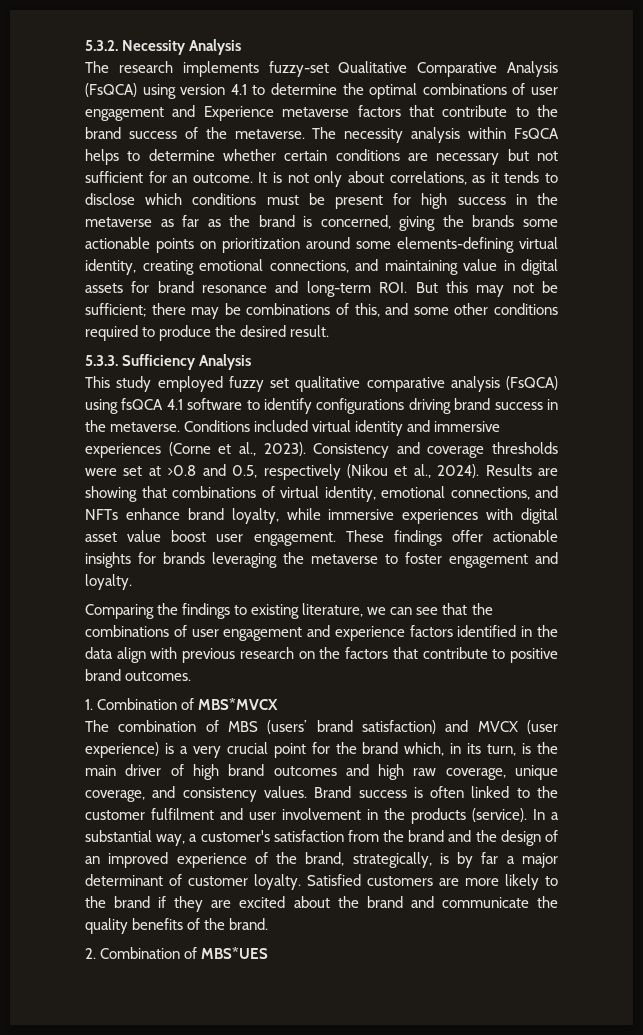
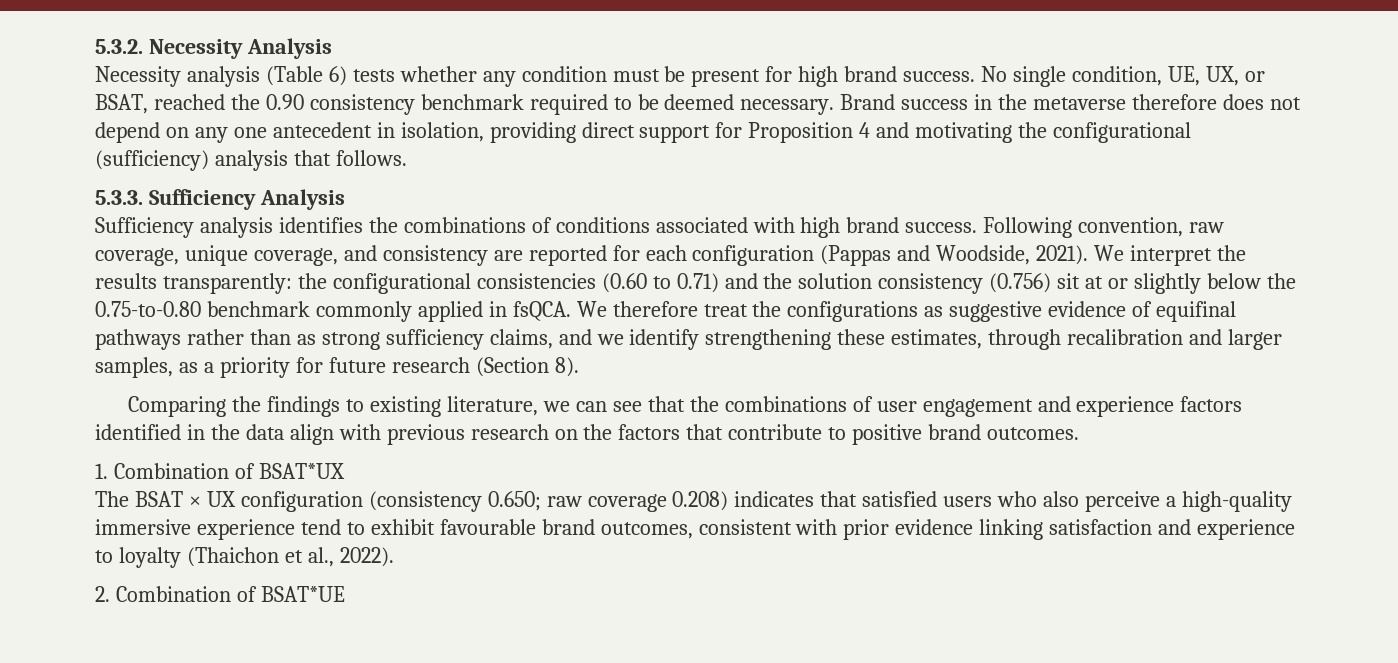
- The research implements fuzzy-set Qualitative Comparative Analysis (FsQCA) using version 4.1 to determine the optimal combinations of user engagement and Experience metaverse factors that contribute to the brand success of the metaverse. The necessity analysis within FsQCA helps to determine whether certain conditions are necessary but not sufficient for an outcome. It is not only about correlations, as it tends to disclose which conditions must be present for high success in the metaverse as far as the brand is concerned, giving the brands some actionable points on prioritization around some elements-defining virtual identity, creating emotional connections, and maintaining value in digital assets for brand resonance and long-term ROI. But this may not be sufficient; there may be combinations of this, and some other conditions required to produce the desired result.
+ Necessity analysis (Table 6) tests whether any condition must be present for high brand success. No single condition, UE, UX, or BSAT, reached the 0.90 consistency benchmark required to be deemed necessary. Brand success in the metaverse therefore does not depend on any one antecedent in isolation, providing direct support for Proposition 4 and motivating the configurational (sufficiency) analysis that follows.
  5.3.3. Sufficiency Analysis
- This study employed fuzzy set qualitative comparative analysis (FsQCA) using fsQCA 4.1 software to identify configurations driving brand success in the metaverse. Conditions included virtual identity and immersive experiences (Corne et al., 2023). Consistency and coverage thresholds were set at >0.8 and 0.5, respectively (Nikou et al., 2024). Results are showing that combinations of virtual identity, emotional connections, and NFTs enhance brand loyalty, while immersive experiences with digital asset value boost user engagement. These findings offer actionable insights for brands leveraging the metaverse to foster engagement and loyalty.
+ Sufficiency analysis identifies the combinations of conditions associated with high brand success. Following convention, raw coverage, unique coverage, and consistency are reported for each configuration (Pappas and Woodside, 2021). We interpret the results transparently: the configurational consistencies (0.60 to 0.71) and the solution consistency (0.756) sit at or slightly below the 0.75-to-0.80 benchmark commonly applied in fsQCA. We therefore treat the configurations as suggestive evidence of equifinal pathways rather than as strong sufficiency claims, and we identify strengthening these estimates, through recalibration and larger samples, as a priority for future research (Section 8).
- 1. Combination of MBS*MVCX
- The combination of MBS (users’ brand satisfaction) and MVCX (user experience) is a very crucial point for the brand which, in its turn, is the main driver of high brand outcomes and high raw coverage, unique coverage, and consistency values. Brand success is often linked to the customer fulfilment and user involvement in the products (service). In a substantial way, a customer's satisfaction from the brand and the design of an improved experience of the brand, strategically, is by far a major determinant of customer loyalty. Satisfied customers are more likely to the brand if they are excited about the brand and communicate the quality benefits of the brand.
+ 1. Combination of BSAT*UX
+ The BSAT × UX configuration (consistency 0.650; raw coverage 0.208) indicates that satisfied users who also perceive a high-quality immersive experience tend to exhibit favourable brand outcomes, consistent with prior evidence linking satisfaction and experience to loyalty (Thaichon et al., 2022).
- 2. Combination of MBS*UES
+ 2. Combination of BSAT*UE

